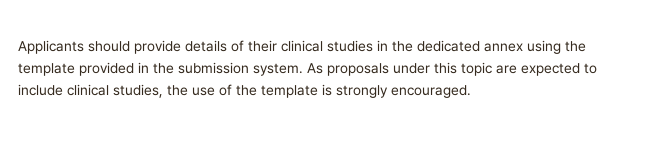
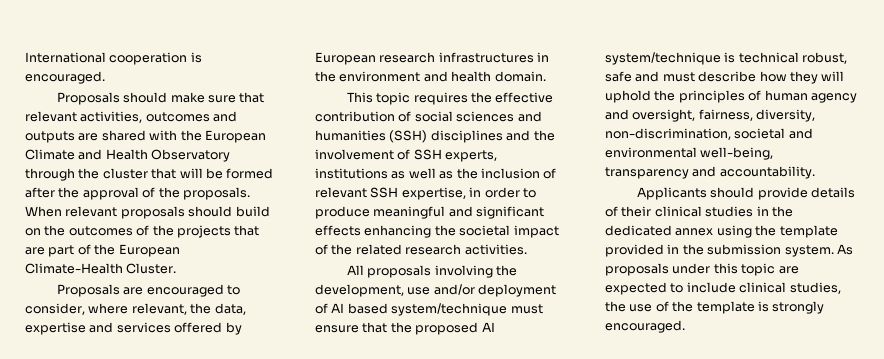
+ International cooperation is encouraged.
+ Proposals should make sure that relevant activities, outcomes and outputs are shared with the European Climate and Health Observatory through the cluster that will be formed after the approval of the proposals. When relevant proposals should build on the outcomes of the projects that are part of the European Climate-Health Cluster.
+ Proposals are encouraged to consider, where relevant, the data, expertise and services offered by European research infrastructures in the environment and health domain.
+ This topic requires the effective contribution of social sciences and humanities (SSH) disciplines and the involvement of SSH experts, institutions as well as the inclusion of relevant SSH expertise, in order to produce meaningful and significant effects enhancing the societal impact of the related research activities.
+ All proposals involving the development, use and/or deployment of AI based system/technique must ensure that the proposed AI system/technique is technical robust, safe and must describe how they will uphold the principles of human agency and oversight, fairness, diversity, non-discrimination, societal and environmental well-being, transparency and accountability.

